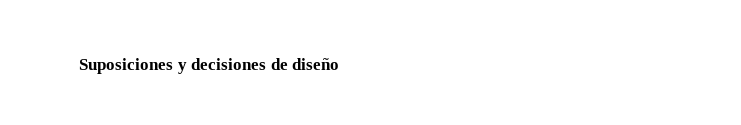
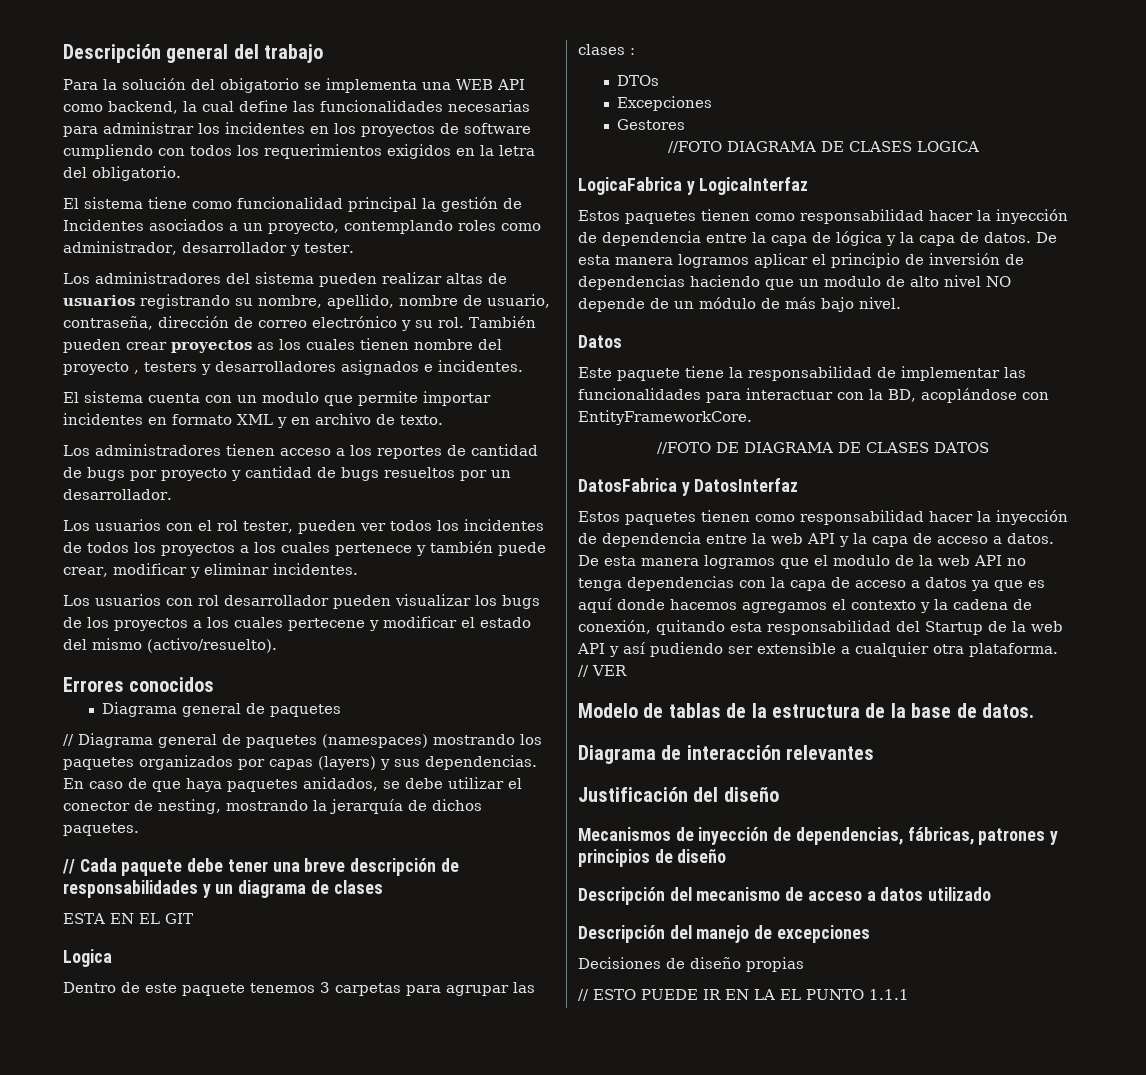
- Suposiciones y decisiones de diseño
+ Descripción general del trabajo
+ Para la solución del obigatorio se implementa una WEB API como backend, la cual define las funcionalidades necesarias para administrar los incidentes en los proyectos de software cumpliendo con todos los requerimientos exigidos en la letra del obligatorio.
+ El sistema tiene como funcionalidad principal la gestión de Incidentes asociados a un proyecto, contemplando roles como administrador, desarrollador y tester.
+ Los administradores del sistema pueden realizar altas de usuarios registrando su nombre, apellido, nombre de usuario, contraseña, dirección de correo electrónico y su rol. También pueden crear proyectos as los cuales tienen nombre del proyecto , testers y desarrolladores asignados e incidentes.
+ El sistema cuenta con un modulo que permite importar incidentes en formato XML y en archivo de texto.
+ Los administradores tienen acceso a los reportes de cantidad de bugs por proyecto y cantidad de bugs resueltos por un desarrollador.
+ Los usuarios con el rol tester, pueden ver todos los incidentes de todos los proyectos a los cuales pertenece y también puede crear, modificar y eliminar incidentes.
+ Los usuarios con rol desarrollador pueden visualizar los bugs de los proyectos a los cuales pertecene y modificar el estado del mismo (activo/resuelto).
+ Errores conocidos
+ Diagrama general de paquetes
+ // Diagrama general de paquetes (namespaces) mostrando los paquetes organizados por capas (layers) y sus dependencias. En caso de que haya paquetes anidados, se debe utilizar el conector de nesting, mostrando la jerarquía de dichos paquetes.
+ // Cada paquete debe tener una breve descripción de responsabilidades y un diagrama de clases
+ ESTA EN EL GIT
+ Logica
+ Dentro de este paquete tenemos 3 carpetas para agrupar las clases :
+ DTOs
+ Excepciones
+ Gestores
+ //FOTO DIAGRAMA DE CLASES LOGICA
+ LogicaFabrica y LogicaInterfaz
+ Estos paquetes tienen como responsabilidad hacer la inyección de dependencia entre la capa de lógica y la capa de datos. De esta manera logramos aplicar el principio de inversión de dependencias haciendo que un modulo de alto nivel NO depende de un módulo de más bajo nivel.
+ Datos
+ Este paquete tiene la responsabilidad de implementar las funcionalidades para interactuar con la BD, acoplándose con EntityFrameworkCore.
+ //FOTO DE DIAGRAMA DE CLASES DATOS
+ DatosFabrica y DatosInterfaz
+ Estos paquetes tienen como responsabilidad hacer la inyección de dependencia entre la web API y la capa de acceso a datos. De esta manera logramos que el modulo de la web API no tenga dependencias con la capa de acceso a datos ya que es aquí donde hacemos agregamos el contexto y la cadena de conexión, quitando esta responsabilidad del Startup de la web API y así pudiendo ser extensible a cualquier otra plataforma. // VER
+ Modelo de tablas de la estructura de la base de datos.
+ Diagrama de interacción relevantes
+ Justificación del diseño
+ Mecanismos de inyección de dependencias, fábricas, patrones y principios de diseño
+ Descripción del mecanismo de acceso a datos utilizado
+ Descripción del manejo de excepciones
+ Decisiones de diseño propias
+ // ESTO PUEDE IR EN LA EL PUNTO 1.1.1

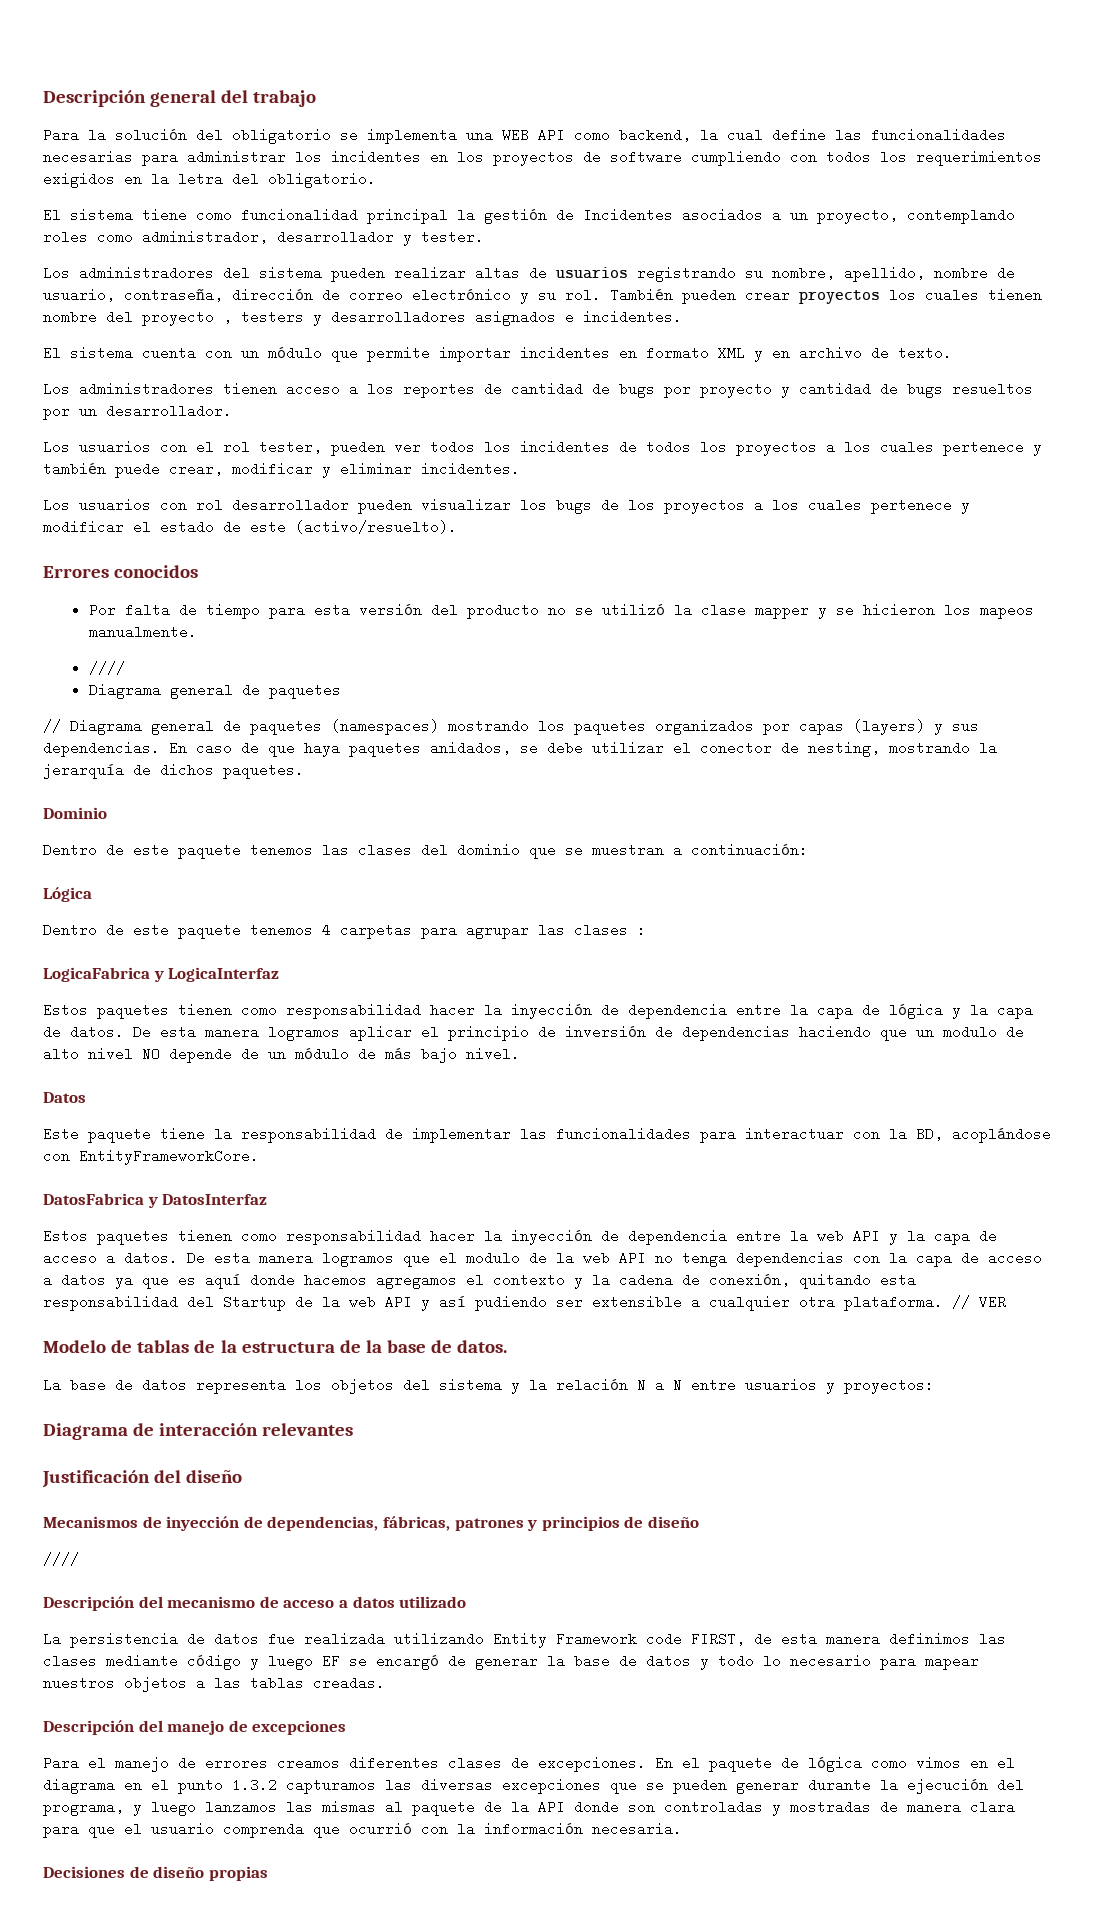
- Para la solución del obigatorio se implementa una WEB API como backend, la cual define las funcionalidades necesarias para administrar los incidentes en los proyectos de software cumpliendo con todos los requerimientos exigidos en la letra del obligatorio.
+ Para la solución del obligatorio se implementa una WEB API como backend, la cual define las funcionalidades necesarias para administrar los incidentes en los proyectos de software cumpliendo con todos los requerimientos exigidos en la letra del obligatorio.
- También pueden crear proyectos as los cuales tienen nombre del proyecto , testers y desarrolladores asignados e incidentes.
+ También pueden crear proyectos los cuales tienen nombre del proyecto , testers y desarrolladores asignados e incidentes.
- El sistema cuenta con un modulo que permite importar incidentes en formato XML y en archivo de texto.
+ El sistema cuenta con un módulo que permite importar incidentes en formato XML y en archivo de texto.
- Los usuarios con rol desarrollador pueden visualizar los bugs de los proyectos a los cuales pertecene y modificar el estado del mismo (activo/resuelto).
+ Los usuarios con rol desarrollador pueden visualizar los bugs de los proyectos a los cuales pertenece y modificar el estado de este (activo/resuelto).
+ Por falta de tiempo para esta versión del producto no se utilizó la clase mapper y se hicieron los mapeos manualmente.
+ ////
- // Cada paquete debe tener una breve descripción de responsabilidades y un diagrama de clases
- ESTA EN EL GIT
- Logica
- Dentro de este paquete tenemos 3 carpetas para agrupar las clases :
+ Dominio
+ Dentro de este paquete tenemos las clases del dominio que se muestran a continuación:
+ Lógica
+ Dentro de este paquete tenemos 4 carpetas para agrupar las clases :
- DTOs
- Excepciones
- Gestores
- //FOTO DIAGRAMA DE CLASES LOGICA
- //FOTO DE DIAGRAMA DE CLASES DATOS
+ La base de datos representa los objetos del sistema y la relación N a N entre usuarios y proyectos:
  Mecanismos de inyección de dependencias, fábricas, patrones y principios de diseño
+ ////
+ La persistencia de datos fue realizada utilizando Entity Framework code FIRST, de esta manera definimos las clases mediante código y luego EF se encargó de generar la base de datos y todo lo necesario para mapear nuestros objetos a las tablas creadas.
+ Para el manejo de errores creamos diferentes clases de excepciones. En el paquete de lógica como vimos en el diagrama en el punto 1.3.2 capturamos las diversas excepciones que se pueden generar durante la ejecución del programa, y luego lanzamos las mismas al paquete de la API donde son controladas y mostradas de manera clara para que el usuario comprenda que ocurrió con la información necesaria.
  Decisiones de diseño propias
- // ESTO PUEDE IR EN LA EL PUNTO 1.1.1

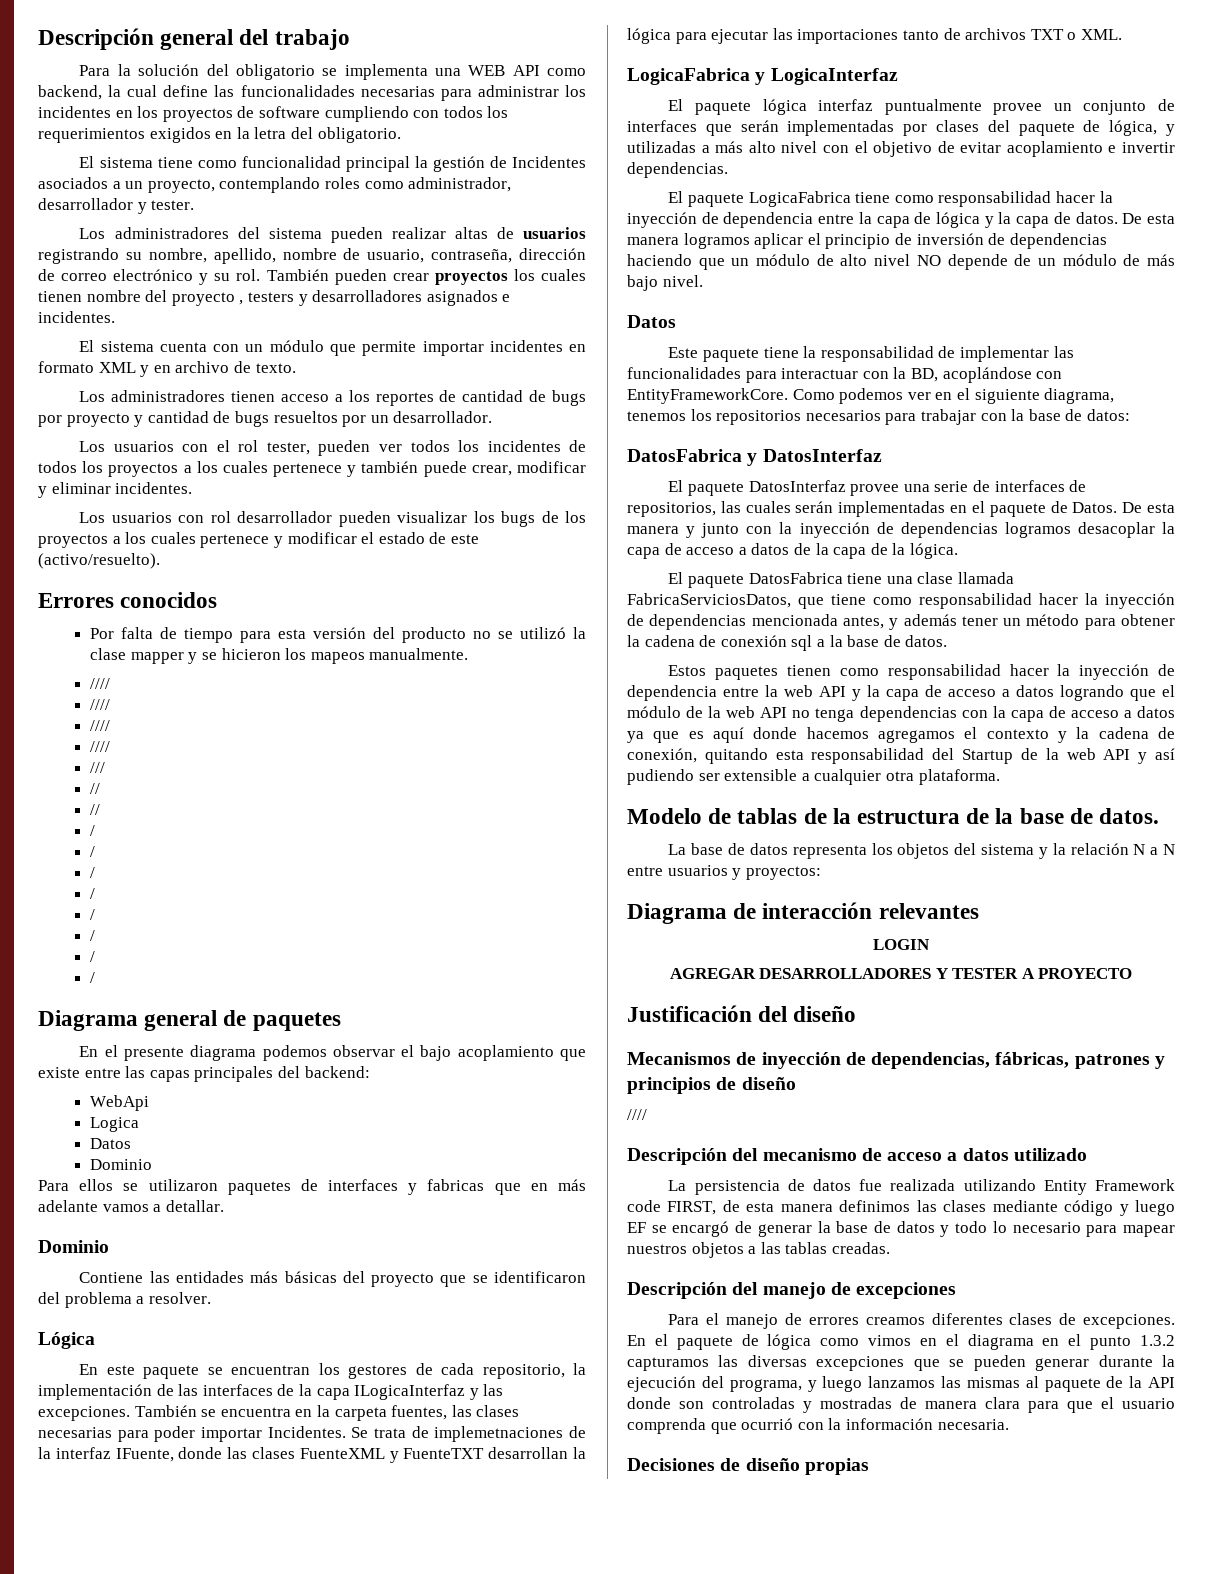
  Por falta de tiempo para esta versión del producto no se utilizó la clase mapper y se hicieron los mapeos manualmente.
  ////
+ ////
+ ////
+ ////
+ ///
+ //
+ //
+ /
+ /
+ /
+ /
+ /
+ /
+ /
+ /
  Diagrama general de paquetes
- // Diagrama general de paquetes (namespaces) mostrando los paquetes organizados por capas (layers) y sus dependencias. En caso de que haya paquetes anidados, se debe utilizar el conector de nesting, mostrando la jerarquía de dichos paquetes.
+ En el presente diagrama podemos observar el bajo acoplamiento que existe entre las capas principales del backend:
+ WebApi
+ Logica
+ Datos
  Dominio
- Dentro de este paquete tenemos las clases del dominio que se muestran a continuación:
+ Para ellos se utilizaron paquetes de interfaces y fabricas que en más adelante vamos a detallar.
+ Dominio
+ Contiene las entidades más básicas del proyecto que se identificaron del problema a resolver.
  Lógica
- Dentro de este paquete tenemos 4 carpetas para agrupar las clases :
+ En este paquete se encuentran los gestores de cada repositorio, la implementación de las interfaces de la capa ILogicaInterfaz y las excepciones. También se encuentra en la carpeta fuentes, las clases necesarias para poder importar Incidentes. Se trata de implemetnaciones de la interfaz IFuente, donde las clases FuenteXML y FuenteTXT desarrollan la lógica para ejecutar las importaciones tanto de archivos TXT o XML.
  LogicaFabrica y LogicaInterfaz
- Estos paquetes tienen como responsabilidad hacer la inyección de dependencia entre la capa de lógica y la capa de datos.
+ El paquete lógica interfaz puntualmente provee un conjunto de interfaces que serán implementadas por clases del paquete de lógica, y utilizadas a más alto nivel con el objetivo de evitar acoplamiento e invertir dependencias.
+ El paquete LogicaFabrica tiene como responsabilidad hacer la inyección de dependencia entre la capa de lógica y la capa de datos.
- De esta manera logramos aplicar el principio de inversión de dependencias haciendo que un modulo de alto nivel NO depende de un módulo de más bajo nivel.
+ De esta manera logramos aplicar el principio de inversión de dependencias haciendo que un módulo de alto nivel NO depende de un módulo de más bajo nivel.
- Este paquete tiene la responsabilidad de implementar las funcionalidades para interactuar con la BD, acoplándose con EntityFrameworkCore.
+ Este paquete tiene la responsabilidad de implementar las funcionalidades para interactuar con la BD, acoplándose con EntityFrameworkCore. Como podemos ver en el siguiente diagrama, tenemos los repositorios necesarios para trabajar con la base de datos:
  DatosFabrica y DatosInterfaz
+ El paquete DatosInterfaz provee una serie de interfaces de repositorios, las cuales serán implementadas en el paquete de Datos. De esta manera y junto con la inyección de dependencias logramos desacoplar la capa de acceso a datos de la capa de la lógica.
+ El paquete DatosFabrica tiene una clase llamada FabricaServiciosDatos, que tiene como responsabilidad hacer la inyección de dependencias mencionada antes, y además tener un método para obtener la cadena de conexión sql a la base de datos.
- Estos paquetes tienen como responsabilidad hacer la inyección de dependencia entre la web API y la capa de acceso a datos. De esta manera logramos que el modulo de la web API no tenga dependencias con la capa de acceso a datos ya que es aquí donde hacemos agregamos el contexto y la cadena de conexión, quitando esta responsabilidad del Startup de la web API y así pudiendo ser extensible a cualquier otra plataforma. // VER
+ Estos paquetes tienen como responsabilidad hacer la inyección de dependencia entre la web API y la capa de acceso a datos logrando que el módulo de la web API no tenga dependencias con la capa de acceso a datos ya que es aquí donde hacemos agregamos el contexto y la cadena de conexión, quitando esta responsabilidad del Startup de la web API y así pudiendo ser extensible a cualquier otra plataforma.
+ LOGIN
+ AGREGAR DESARROLLADORES Y TESTER A PROYECTO

